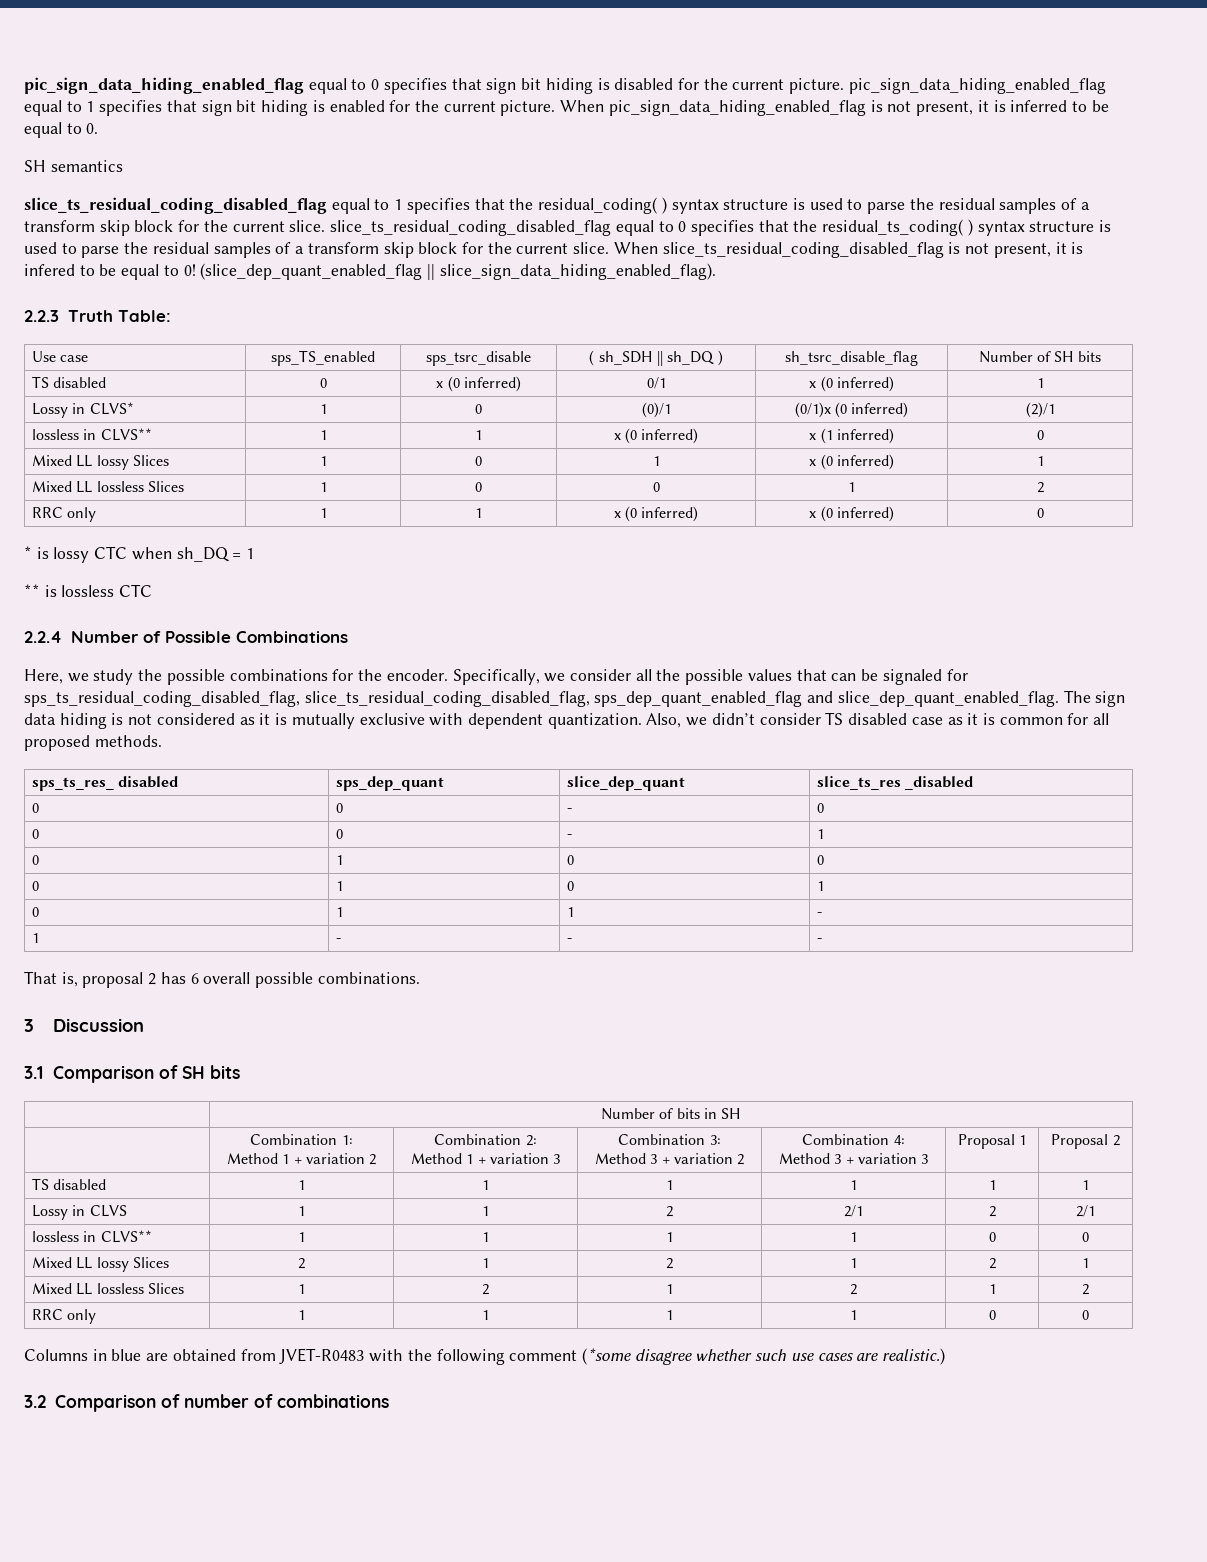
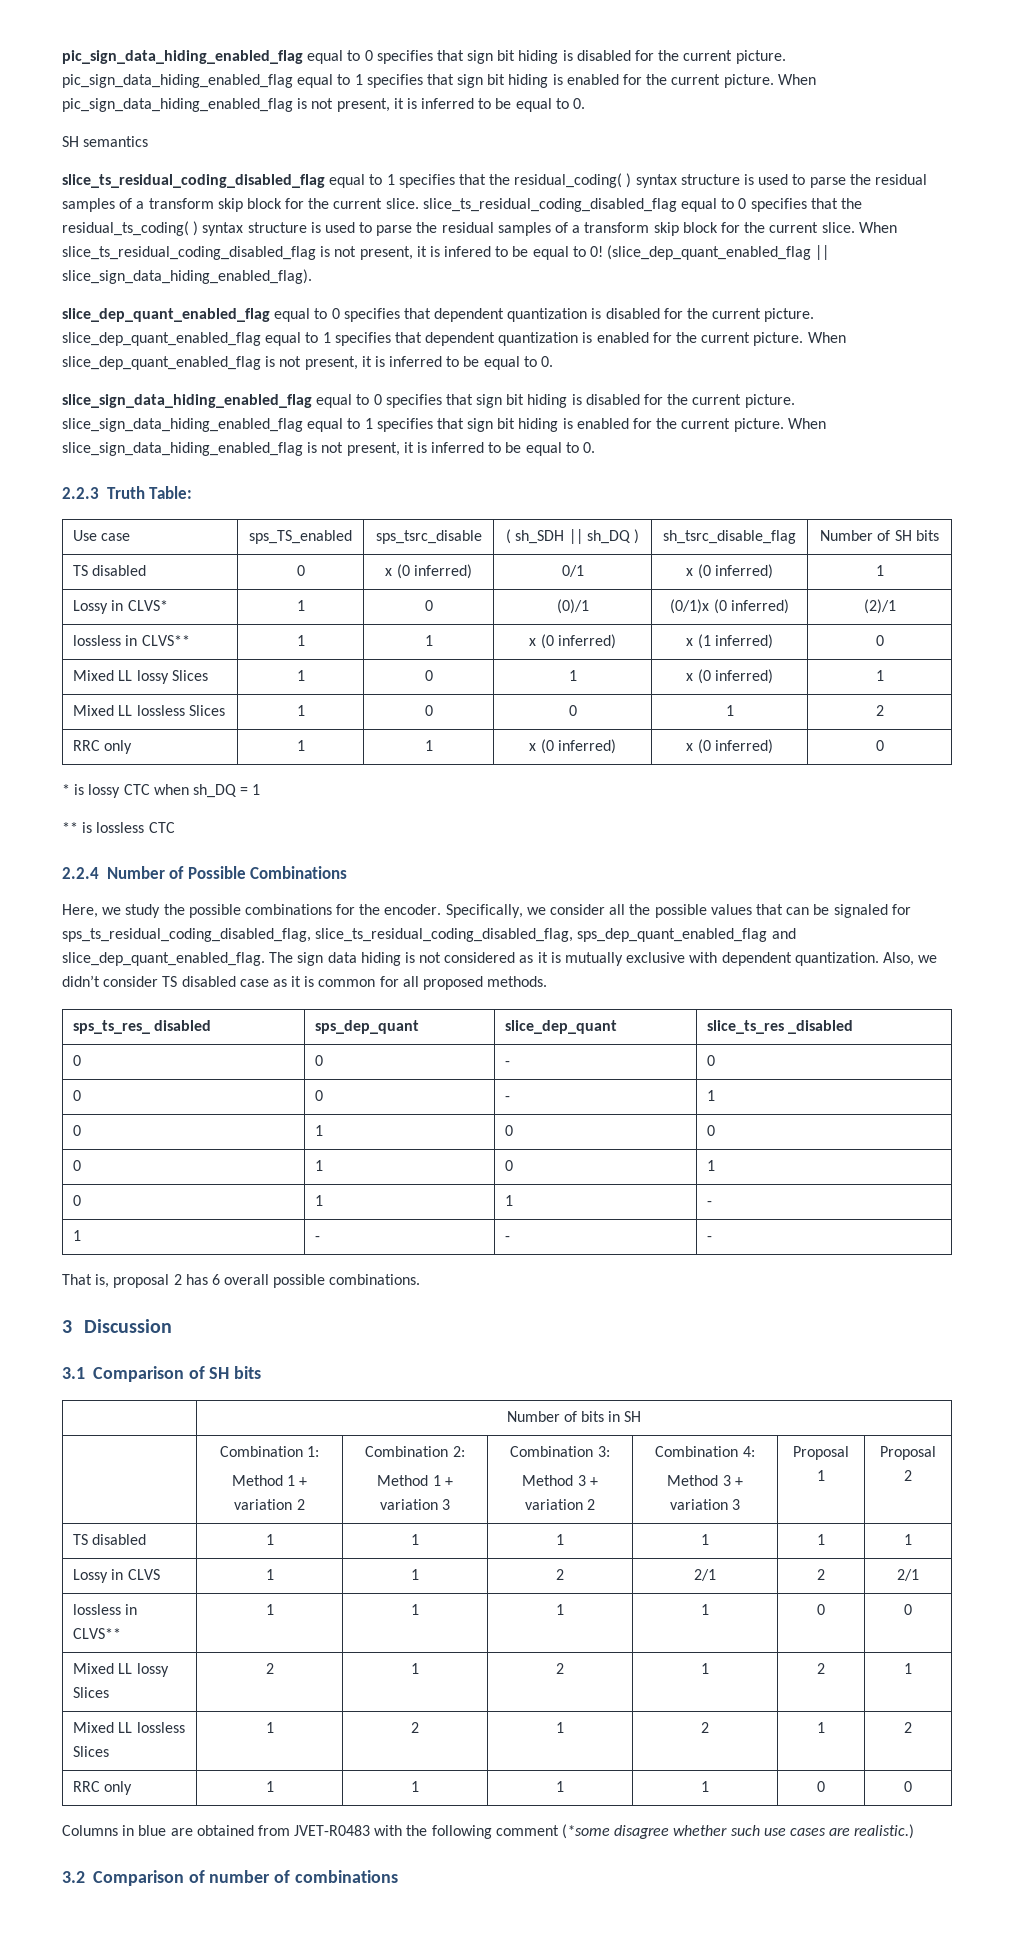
+ slice_dep_quant_enabled_flag equal to 0 specifies that dependent quantization is disabled for the current picture. slice_dep_quant_enabled_flag equal to 1 specifies that dependent quantization is enabled for the current picture. When slice_dep_quant_enabled_flag is not present, it is inferred to be equal to 0.
+ slice_sign_data_hiding_enabled_flag equal to 0 specifies that sign bit hiding is disabled for the current picture. slice_sign_data_hiding_enabled_flag equal to 1 specifies that sign bit hiding is enabled for the current picture. When slice_sign_data_hiding_enabled_flag is not present, it is inferred to be equal to 0.

